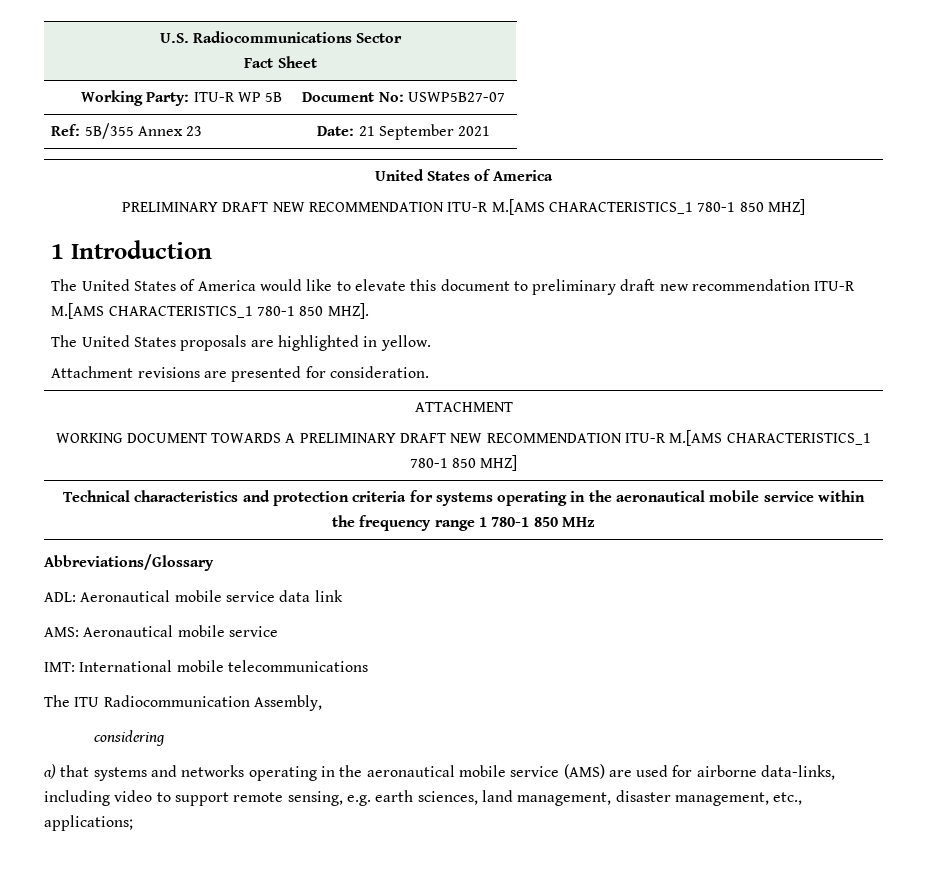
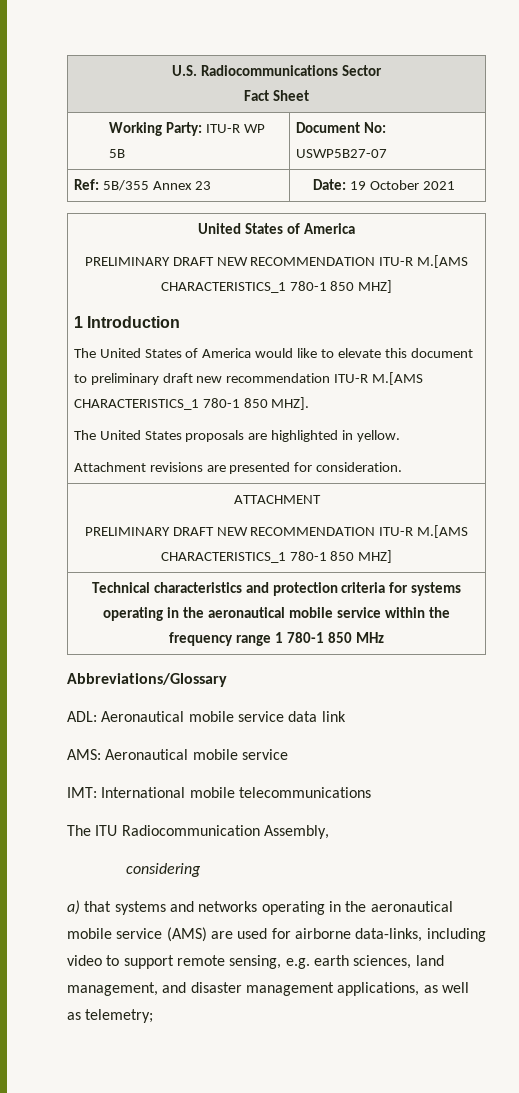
- Ref: 5B/355 Annex 23 | Date: 21 September 2021
+ Ref: 5B/355 Annex 23 | Date: 19 October 2021
  ATTACHMENT
- WORKING DOCUMENT TOWARDS A PRELIMINARY DRAFT NEW RECOMMENDATION ITU-R M.[AMS CHARACTERISTICS_1 780-1 850 MHZ]
+ PRELIMINARY DRAFT NEW RECOMMENDATION ITU-R M.[AMS CHARACTERISTICS_1 780-1 850 MHZ]
- a) that systems and networks operating in the aeronautical mobile service (AMS) are used for airborne data-links, including video to support remote sensing, e.g. earth sciences, land management, disaster management, etc., applications;
+ a) that systems and networks operating in the aeronautical mobile service (AMS) are used for airborne data-links, including video to support remote sensing, e.g. earth sciences, land management, and disaster management applications, as well as telemetry;

